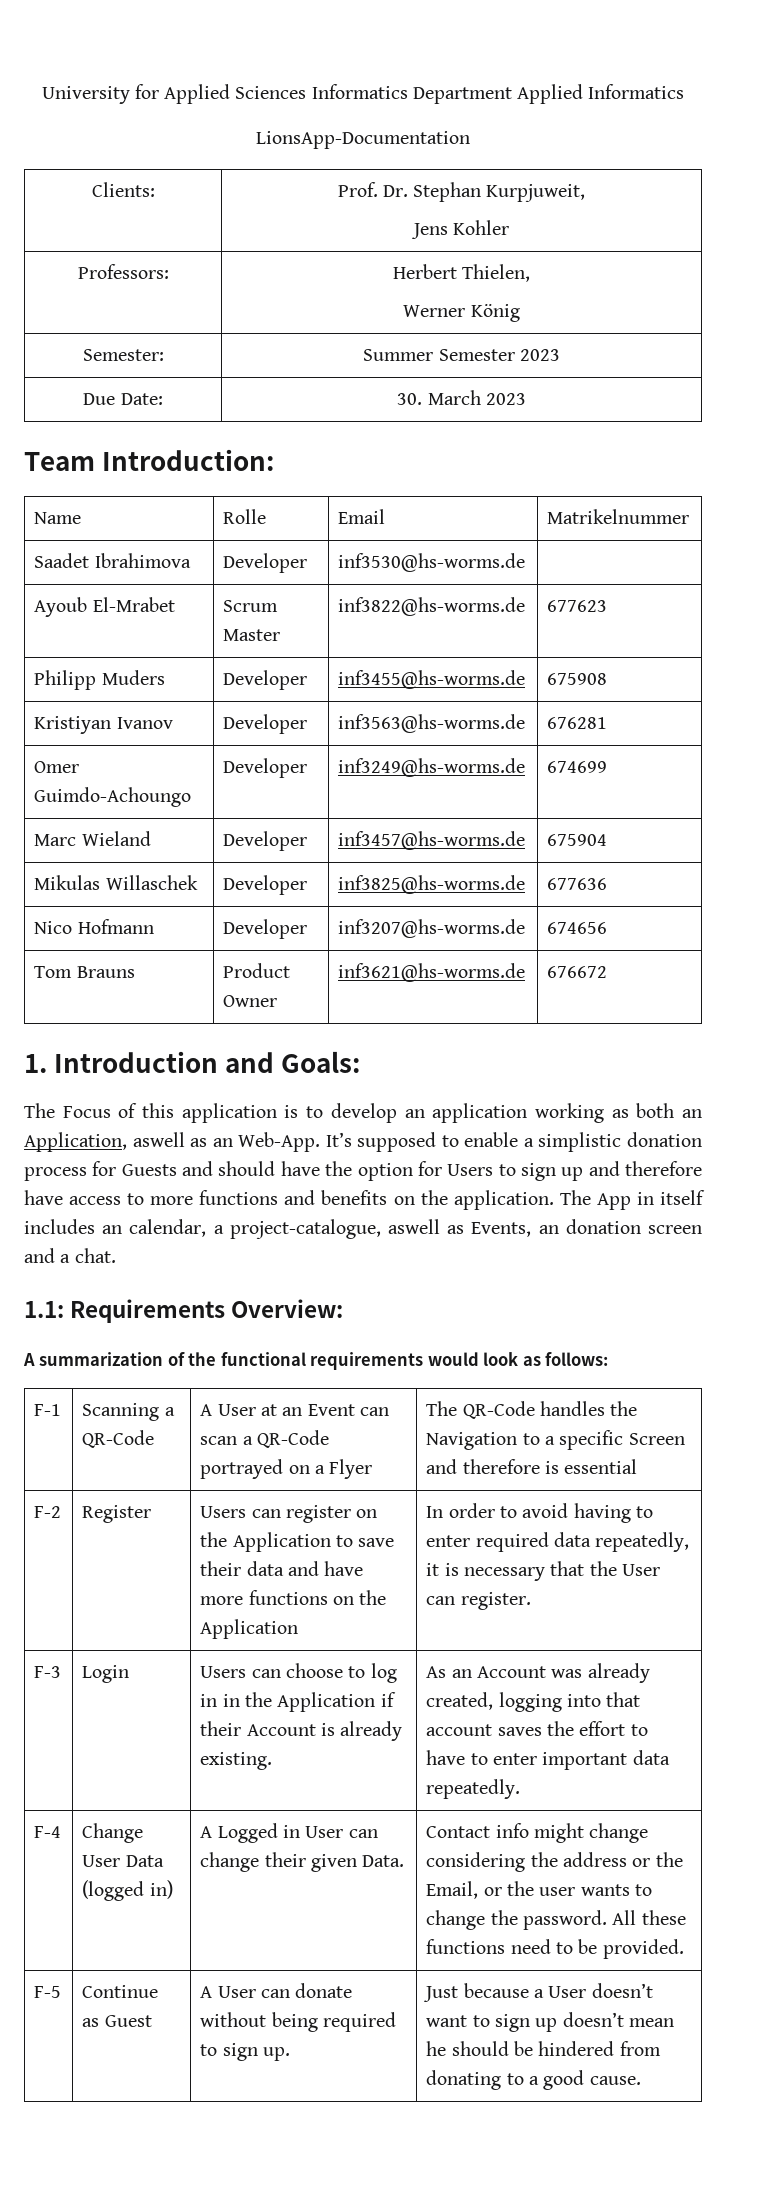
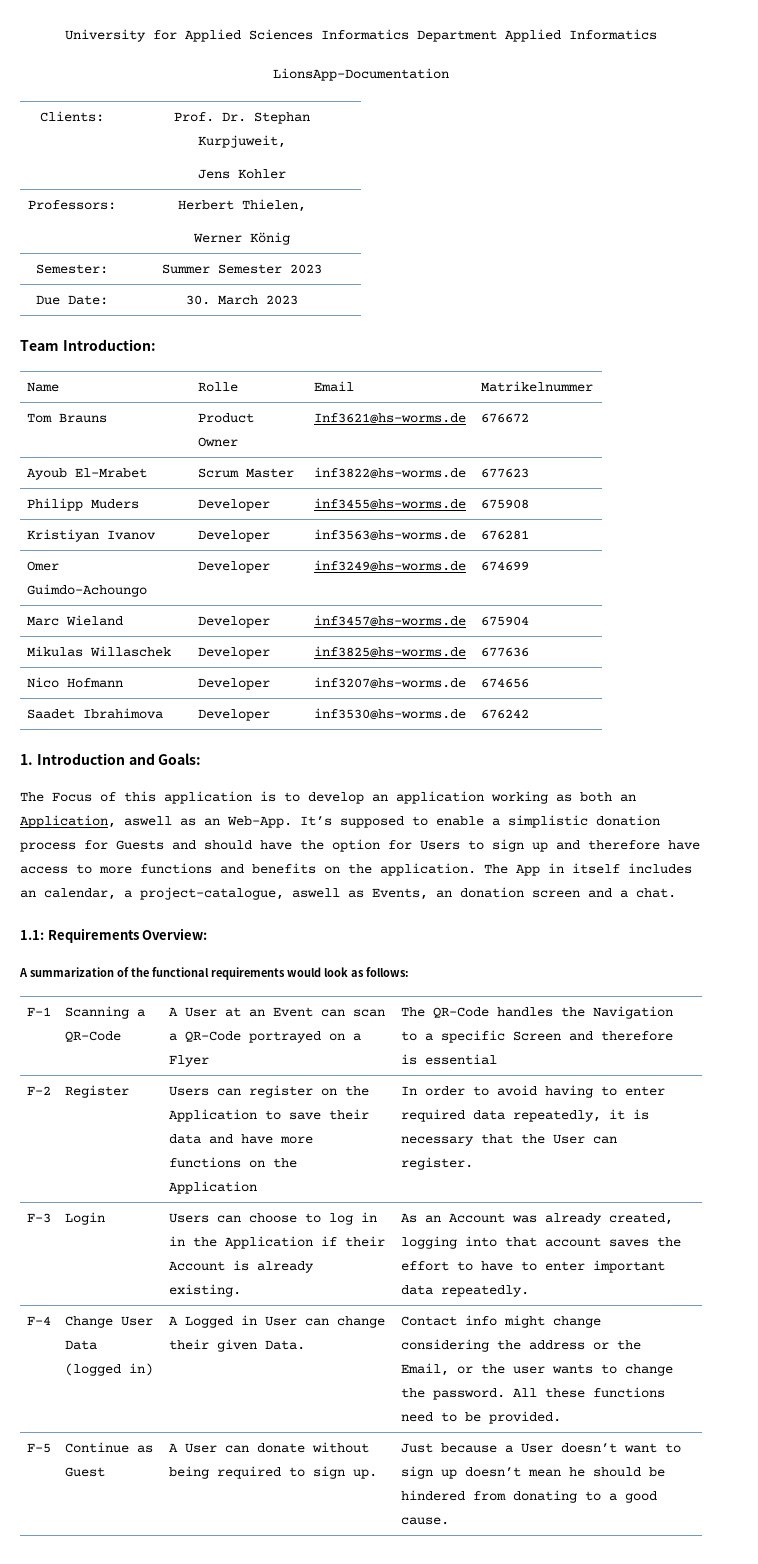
- Saadet Ibrahimova | Developer | inf3530@hs-worms.de |
+ Tom Brauns | Product Owner | Inf3621@hs-worms.de | 676672
- Tom Brauns | Product Owner | inf3621@hs-worms.de | 676672
+ Saadet Ibrahimova | Developer | inf3530@hs-worms.de | 676242

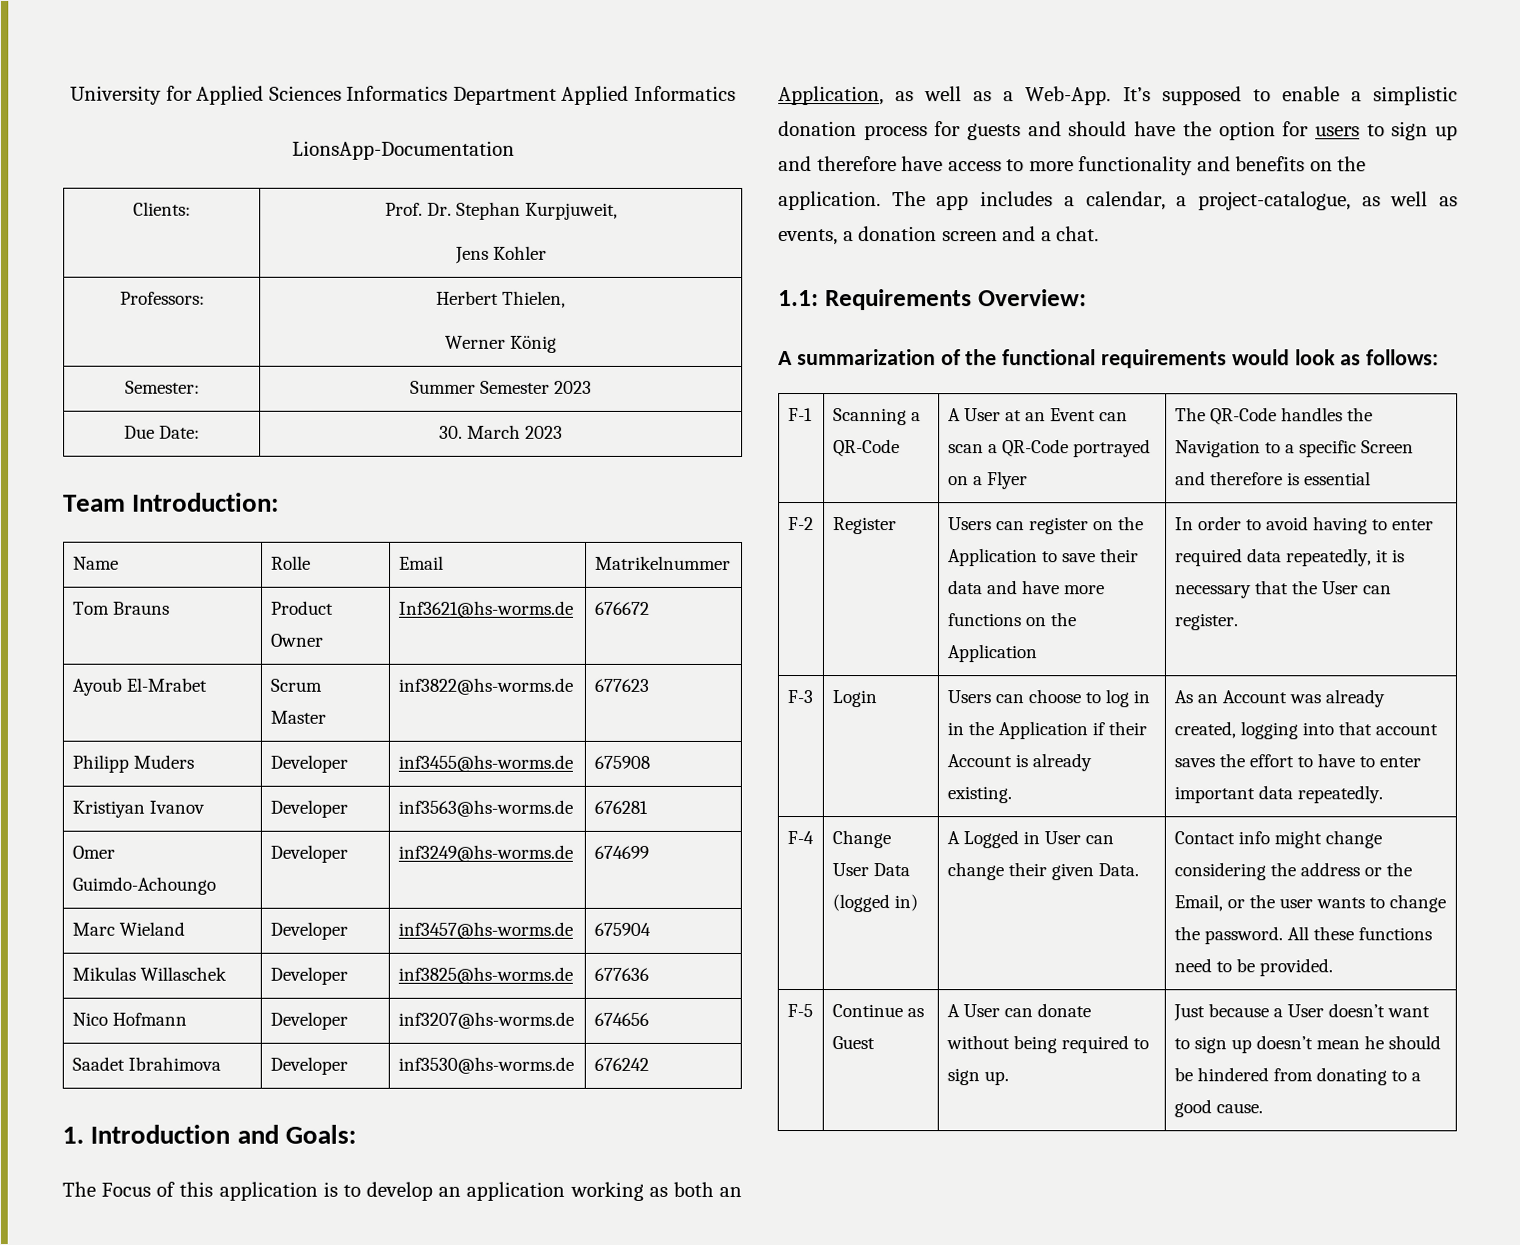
- The Focus of this application is to develop an application working as both an Application, aswell as an Web-App.
+ The Focus of this application is to develop an application working as both an Application, as well as a Web-App.
- It’s supposed to enable a simplistic donation process for Guests and should have the option for Users to sign up and therefore have access to more functions and benefits on the application.
+ It’s supposed to enable a simplistic donation process for guests and should have the option for users to sign up and therefore have access to more functionality and benefits on the application.
- The App in itself includes an calendar, a project-catalogue, aswell as Events, an donation screen and a chat.
+ The app includes a calendar, a project-catalogue, as well as events, a donation screen and a chat.

